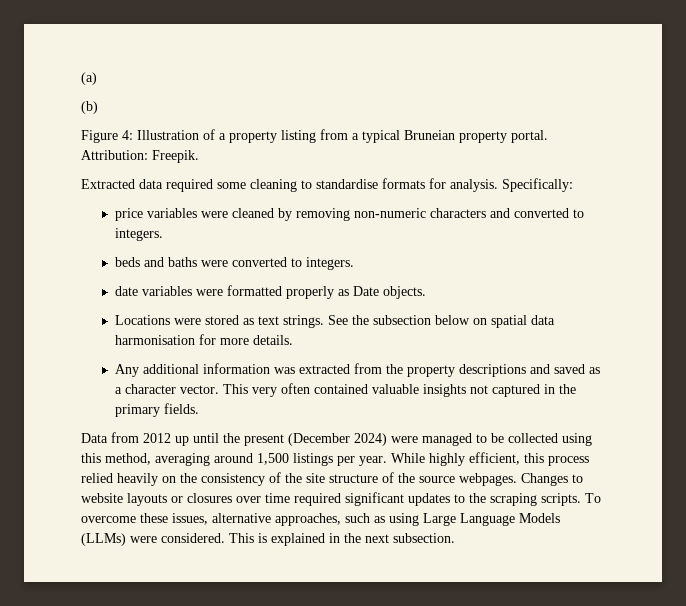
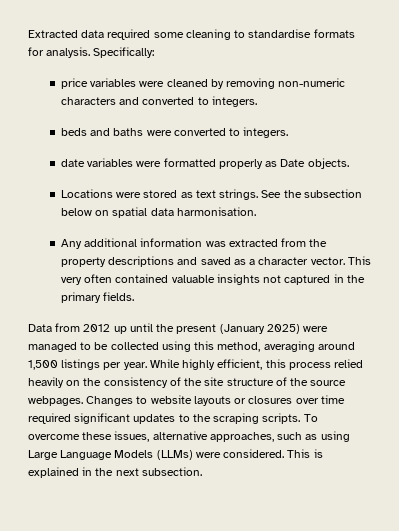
- (a)
- (b)
- Figure 4: Illustration of a property listing from a typical Bruneian property portal. Attribution: Freepik.
- See the subsection below on spatial data harmonisation for more details.
+ See the subsection below on spatial data harmonisation.
- Data from 2012 up until the present (December 2024) were managed to be collected using this method, averaging around 1,500 listings per year.
+ Data from 2012 up until the present (January 2025) were managed to be collected using this method, averaging around 1,500 listings per year.

